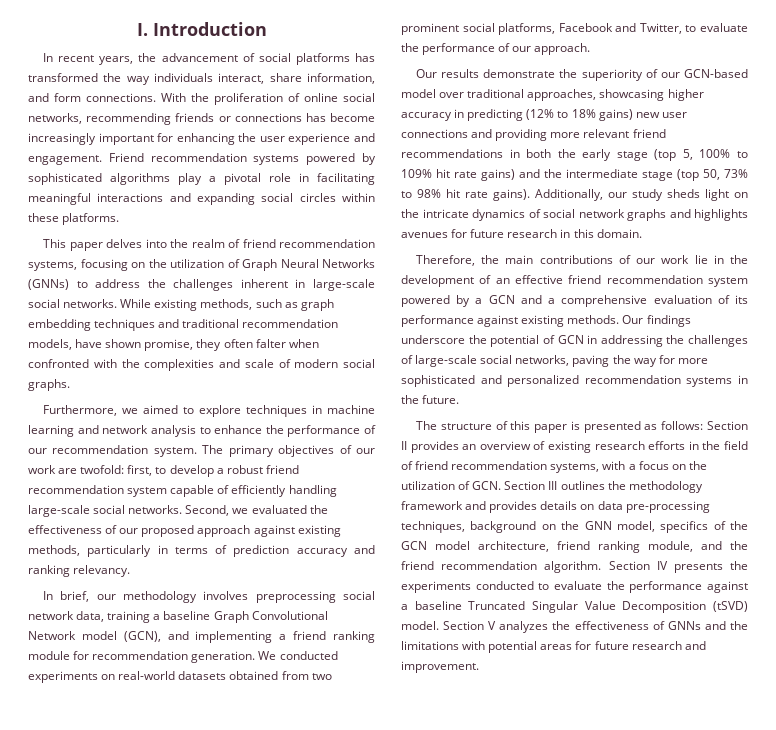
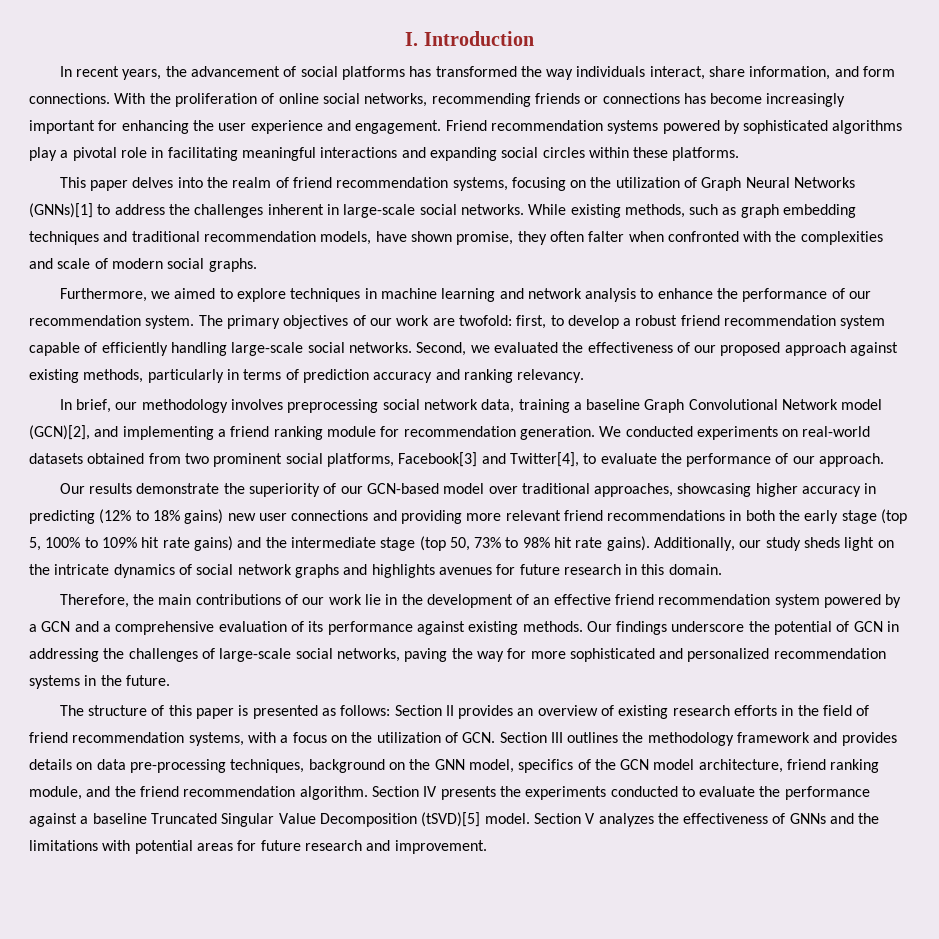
- This paper delves into the realm of friend recommendation systems, focusing on the utilization of Graph Neural Networks (GNNs) to address the challenges inherent in large-scale social networks.
+ This paper delves into the realm of friend recommendation systems, focusing on the utilization of Graph Neural Networks (GNNs)[1] to address the challenges inherent in large-scale social networks.
- In brief, our methodology involves preprocessing social network data, training a baseline Graph Convolutional Network model (GCN), and implementing a friend ranking module for recommendation generation.
+ In brief, our methodology involves preprocessing social network data, training a baseline Graph Convolutional Network model (GCN)[2], and implementing a friend ranking module for recommendation generation.
- We conducted experiments on real-world datasets obtained from two prominent social platforms, Facebook and Twitter, to evaluate the performance of our approach.
+ We conducted experiments on real-world datasets obtained from two prominent social platforms, Facebook[3] and Twitter[4], to evaluate the performance of our approach.
- Section IV presents the experiments conducted to evaluate the performance against a baseline Truncated Singular Value Decomposition (tSVD) model.
+ Section IV presents the experiments conducted to evaluate the performance against a baseline Truncated Singular Value Decomposition (tSVD)[5] model.

